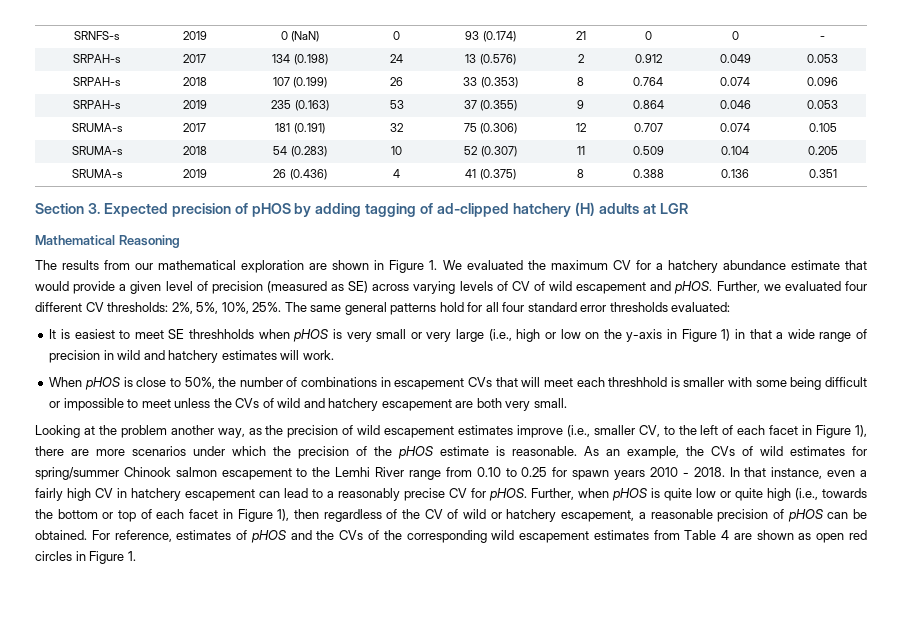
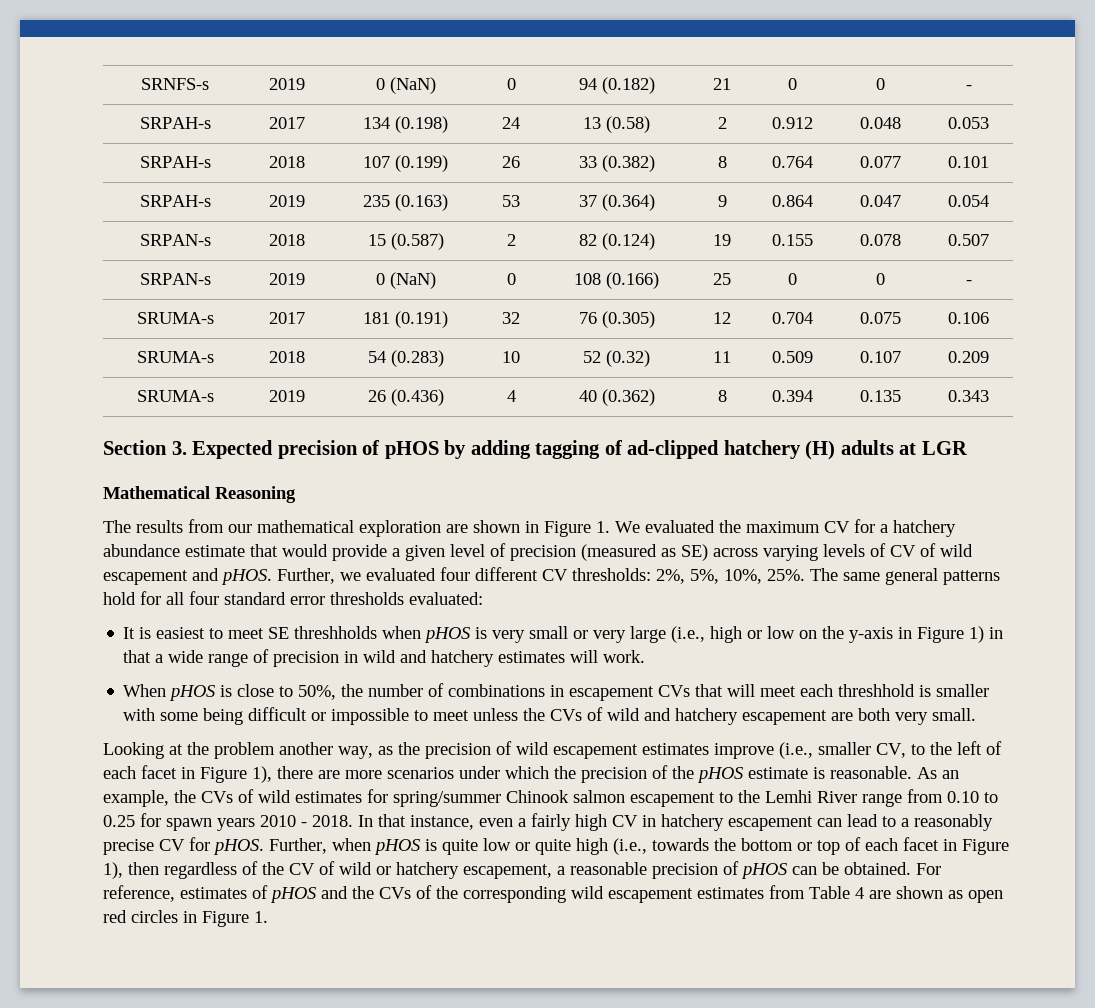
- SRNFS-s | 2019 | 0 (NaN) | 0 | 93 (0.174) | 21 | 0 | 0 | -
+ SRNFS-s | 2019 | 0 (NaN) | 0 | 94 (0.182) | 21 | 0 | 0 | -
- SRPAH-s | 2017 | 134 (0.198) | 24 | 13 (0.576) | 2 | 0.912 | 0.049 | 0.053
+ SRPAH-s | 2017 | 134 (0.198) | 24 | 13 (0.58) | 2 | 0.912 | 0.048 | 0.053
- SRPAH-s | 2018 | 107 (0.199) | 26 | 33 (0.353) | 8 | 0.764 | 0.074 | 0.096
+ SRPAH-s | 2018 | 107 (0.199) | 26 | 33 (0.382) | 8 | 0.764 | 0.077 | 0.101
- SRPAH-s | 2019 | 235 (0.163) | 53 | 37 (0.355) | 9 | 0.864 | 0.046 | 0.053
+ SRPAH-s | 2019 | 235 (0.163) | 53 | 37 (0.364) | 9 | 0.864 | 0.047 | 0.054
+ SRPAN-s | 2018 | 15 (0.587) | 2 | 82 (0.124) | 19 | 0.155 | 0.078 | 0.507
+ SRPAN-s | 2019 | 0 (NaN) | 0 | 108 (0.166) | 25 | 0 | 0 | -
- SRUMA-s | 2017 | 181 (0.191) | 32 | 75 (0.306) | 12 | 0.707 | 0.074 | 0.105
+ SRUMA-s | 2017 | 181 (0.191) | 32 | 76 (0.305) | 12 | 0.704 | 0.075 | 0.106
- SRUMA-s | 2018 | 54 (0.283) | 10 | 52 (0.307) | 11 | 0.509 | 0.104 | 0.205
+ SRUMA-s | 2018 | 54 (0.283) | 10 | 52 (0.32) | 11 | 0.509 | 0.107 | 0.209
- SRUMA-s | 2019 | 26 (0.436) | 4 | 41 (0.375) | 8 | 0.388 | 0.136 | 0.351
+ SRUMA-s | 2019 | 26 (0.436) | 4 | 40 (0.362) | 8 | 0.394 | 0.135 | 0.343

